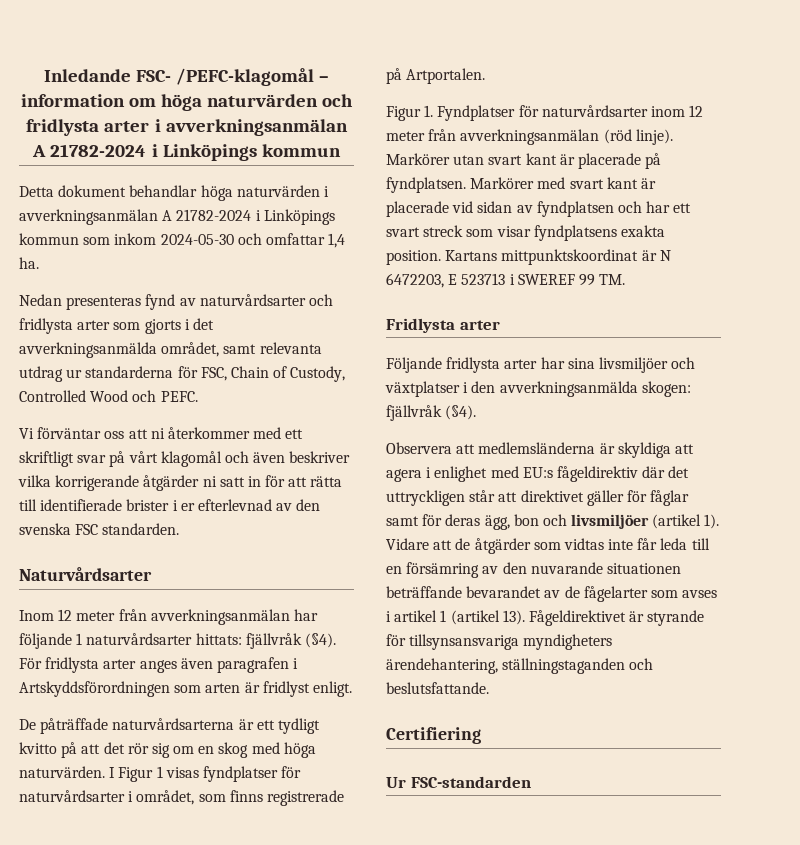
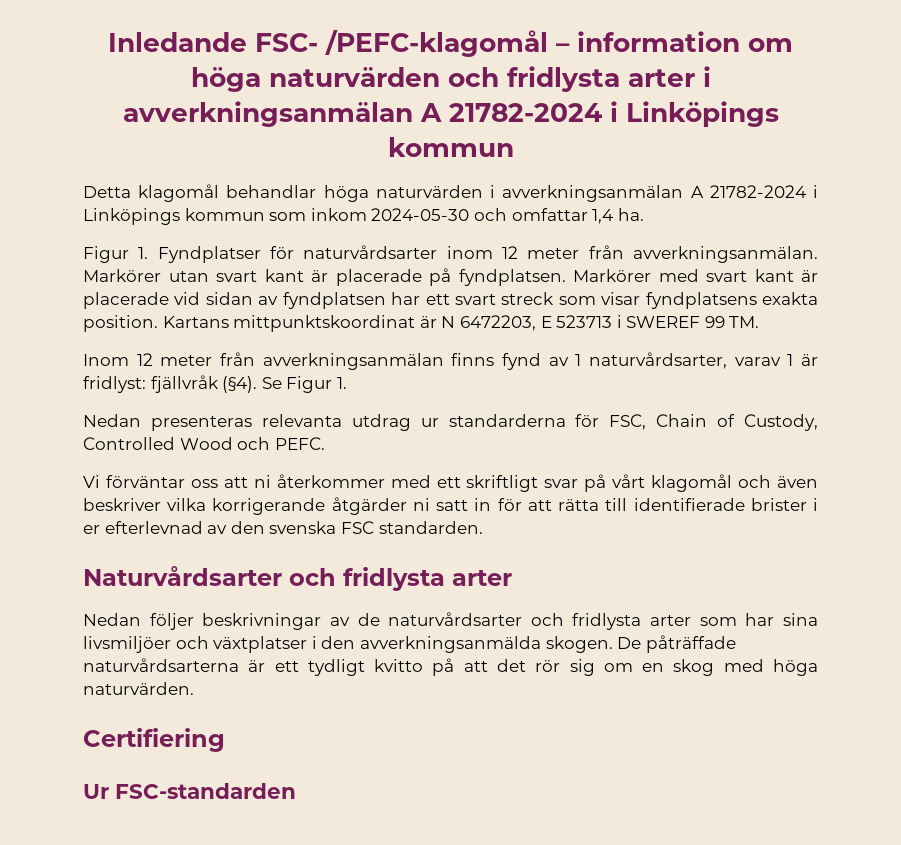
- Detta dokument behandlar höga naturvärden i avverkningsanmälan A 21782-2024 i Linköpings kommun som inkom 2024-05-30 och omfattar 1,4 ha.
+ Detta klagomål behandlar höga naturvärden i avverkningsanmälan A 21782-2024 i Linköpings kommun som inkom 2024-05-30 och omfattar 1,4 ha.
- Nedan presenteras fynd av naturvårdsarter och fridlysta arter som gjorts i det avverkningsanmälda området, samt relevanta utdrag ur standarderna för FSC, Chain of Custody, Controlled Wood och PEFC.
+ Figur 1. Fyndplatser för naturvårdsarter inom 12 meter från avverkningsanmälan. Markörer utan svart kant är placerade på fyndplatsen. Markörer med svart kant är placerade vid sidan av fyndplatsen har ett svart streck som visar fyndplatsens exakta position. Kartans mittpunktskoordinat är N 6472203, E 523713 i SWEREF 99 TM.
+ Inom 12 meter från avverkningsanmälan finns fynd av 1 naturvårdsarter, varav 1 är fridlyst: fjällvråk (§4). Se Figur 1.
+ Nedan presenteras relevanta utdrag ur standarderna för FSC, Chain of Custody, Controlled Wood och PEFC.
- Naturvårdsarter
- Inom 12 meter från avverkningsanmälan har följande 1 naturvårdsarter hittats: fjällvråk (§4). För fridlysta arter anges även paragrafen i Artskyddsförordningen som arten är fridlyst enligt.
- De påträffade naturvårdsarterna är ett tydligt kvitto på att det rör sig om en skog med höga naturvärden. I Figur 1 visas fyndplatser för naturvårdsarter i området, som finns registrerade på Artportalen.
- Figur 1. Fyndplatser för naturvårdsarter inom 12 meter från avverkningsanmälan (röd linje). Markörer utan svart kant är placerade på fyndplatsen. Markörer med svart kant är placerade vid sidan av fyndplatsen och har ett svart streck som visar fyndplatsens exakta position. Kartans mittpunktskoordinat är N 6472203, E 523713 i SWEREF 99 TM.
- Fridlysta arter
- Följande fridlysta arter har sina livsmiljöer och växtplatser i den avverkningsanmälda skogen: fjällvråk (§4).
- Observera att medlemsländerna är skyldiga att agera i enlighet med EU:s fågeldirektiv där det uttryckligen står att direktivet gäller för fåglar samt för deras ägg, bon och livsmiljöer (artikel 1). Vidare att de åtgärder som vidtas inte får leda till en försämring av den nuvarande situationen beträffande bevarandet av de fågelarter som avses i artikel 1 (artikel 13). Fågeldirektivet är styrande för tillsynsansvariga myndigheters ärendehantering, ställningstaganden och beslutsfattande.
+ Naturvårdsarter och fridlysta arter
+ Nedan följer beskrivningar av de naturvårdsarter och fridlysta arter som har sina livsmiljöer och växtplatser i den avverkningsanmälda skogen. De påträffade naturvårdsarterna är ett tydligt kvitto på att det rör sig om en skog med höga naturvärden.

